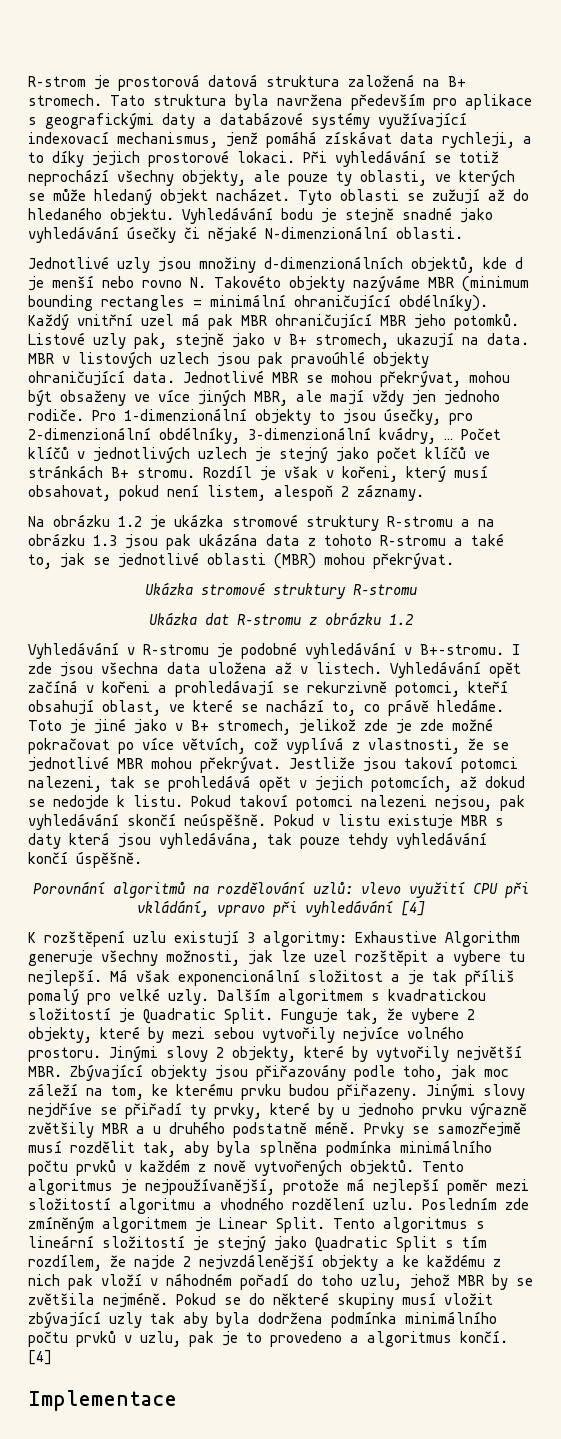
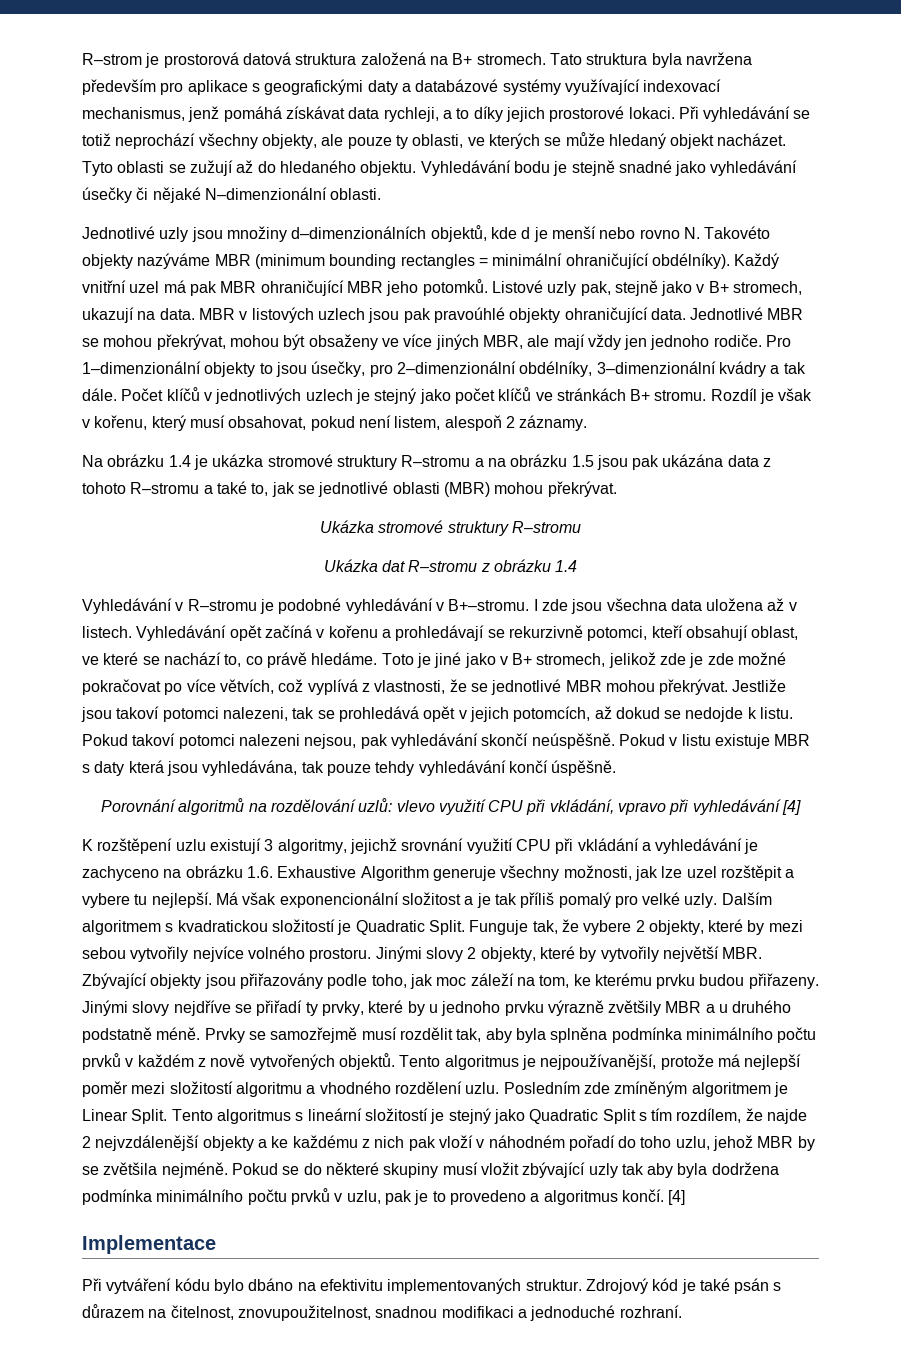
- Pro 1–dimenzionální objekty to jsou úsečky, pro 2–dimenzionální obdélníky, 3–dimenzionální kvádry, …
+ Pro 1–dimenzionální objekty to jsou úsečky, pro 2–dimenzionální obdélníky, 3–dimenzionální kvádry a tak dále.
- Rozdíl je však v kořeni, který musí obsahovat, pokud není listem, alespoň 2 záznamy.
+ Rozdíl je však v kořenu, který musí obsahovat, pokud není listem, alespoň 2 záznamy.
- Na obrázku 1.2 je ukázka stromové struktury R–stromu a na obrázku 1.3 jsou pak ukázána data z tohoto R–stromu a také to, jak se jednotlivé oblasti (MBR) mohou překrývat.
+ Na obrázku 1.4 je ukázka stromové struktury R–stromu a na obrázku 1.5 jsou pak ukázána data z tohoto R–stromu a také to, jak se jednotlivé oblasti (MBR) mohou překrývat.
- Ukázka dat R–stromu z obrázku 1.2
+ Ukázka dat R–stromu z obrázku 1.4
- Vyhledávání opět začíná v kořeni a prohledávají se rekurzivně potomci, kteří obsahují oblast, ve které se nachází to, co právě hledáme.
+ Vyhledávání opět začíná v kořenu a prohledávají se rekurzivně potomci, kteří obsahují oblast, ve které se nachází to, co právě hledáme.
- K rozštěpení uzlu existují 3 algoritmy: Exhaustive Algorithm generuje všechny možnosti, jak lze uzel rozštěpit a vybere tu nejlepší.
+ K rozštěpení uzlu existují 3 algoritmy, jejichž srovnání využití CPU při vkládání a vyhledávání je zachyceno na obrázku 1.6. Exhaustive Algorithm generuje všechny možnosti, jak lze uzel rozštěpit a vybere tu nejlepší.
+ Při vytváření kódu bylo dbáno na efektivitu implementovaných struktur. Zdrojový kód je také psán s důrazem na čitelnost, znovupoužitelnost, snadnou modifikaci a jednoduché rozhraní.

